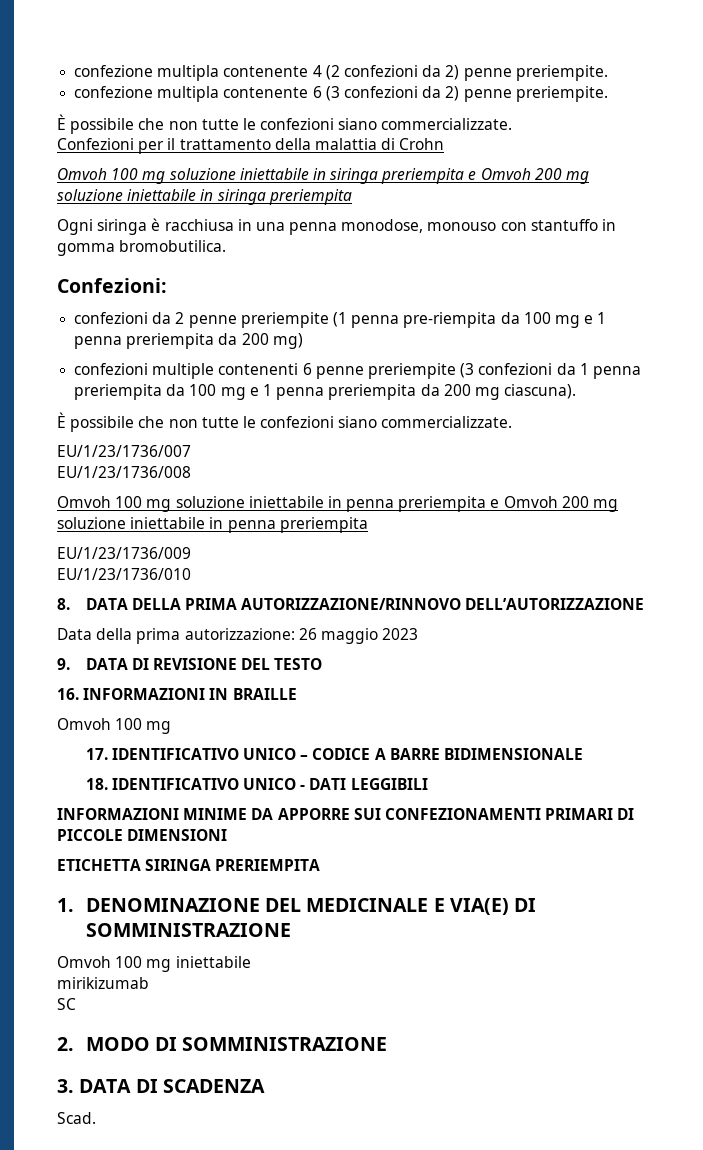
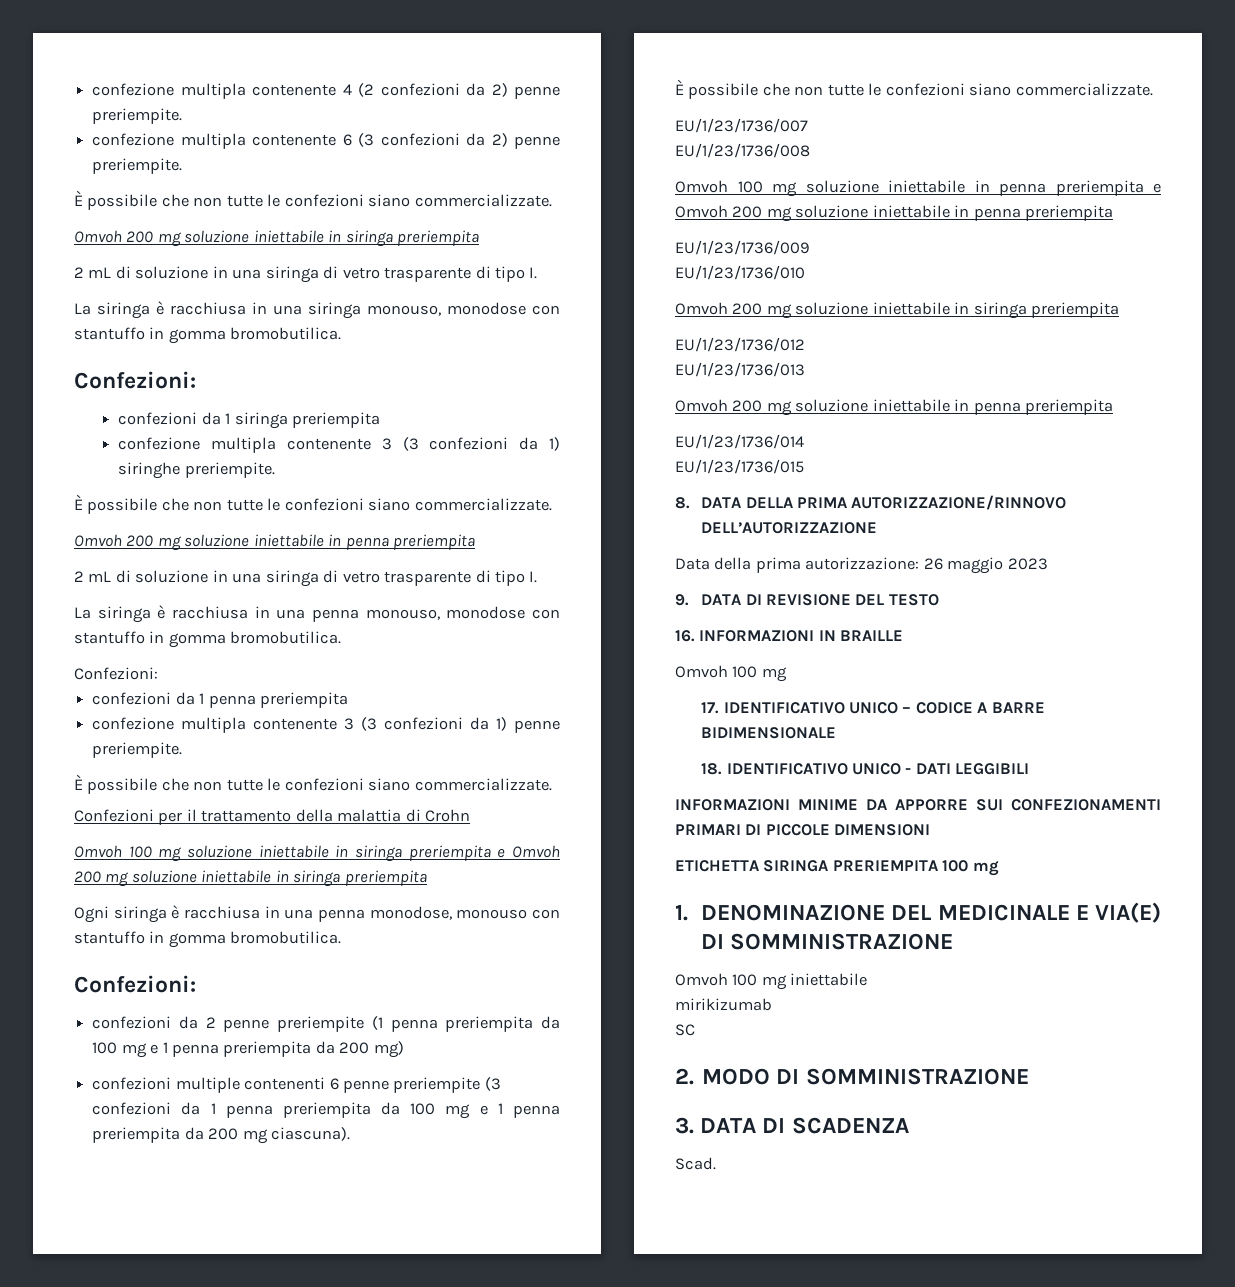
  confezione multipla contenente 6 (3 confezioni da 2) penne preriempite.
+ È possibile che non tutte le confezioni siano commercializzate.
+ Omvoh 200 mg soluzione iniettabile in siringa preriempita
+ 2 mL di soluzione in una siringa di vetro trasparente di tipo I.
+ La siringa è racchiusa in una siringa monouso, monodose con stantuffo in gomma bromobutilica.
+ Confezioni:
+ confezioni da 1 siringa preriempita
+ confezione multipla contenente 3 (3 confezioni da 1) siringhe preriempite.
+ È possibile che non tutte le confezioni siano commercializzate.
+ Omvoh 200 mg soluzione iniettabile in penna preriempita
+ 2 mL di soluzione in una siringa di vetro trasparente di tipo I.
+ La siringa è racchiusa in una penna monouso, monodose con stantuffo in gomma bromobutilica.
+ Confezioni:
+ confezioni da 1 penna preriempita
+ confezione multipla contenente 3 (3 confezioni da 1) penne preriempite.
- confezioni da 2 penne preriempite (1 penna pre-riempita da 100 mg e 1 penna preriempita da 200 mg)
+ confezioni da 2 penne preriempite (1 penna preriempita da 100 mg e 1 penna preriempita da 200 mg)
  EU/1/23/1736/010
+ Omvoh 200 mg soluzione iniettabile in siringa preriempita
+ EU/1/23/1736/012
+ EU/1/23/1736/013
+ Omvoh 200 mg soluzione iniettabile in penna preriempita
+ EU/1/23/1736/014
+ EU/1/23/1736/015
- ETICHETTA SIRINGA PRERIEMPITA
+ ETICHETTA SIRINGA PRERIEMPITA 100 mg

